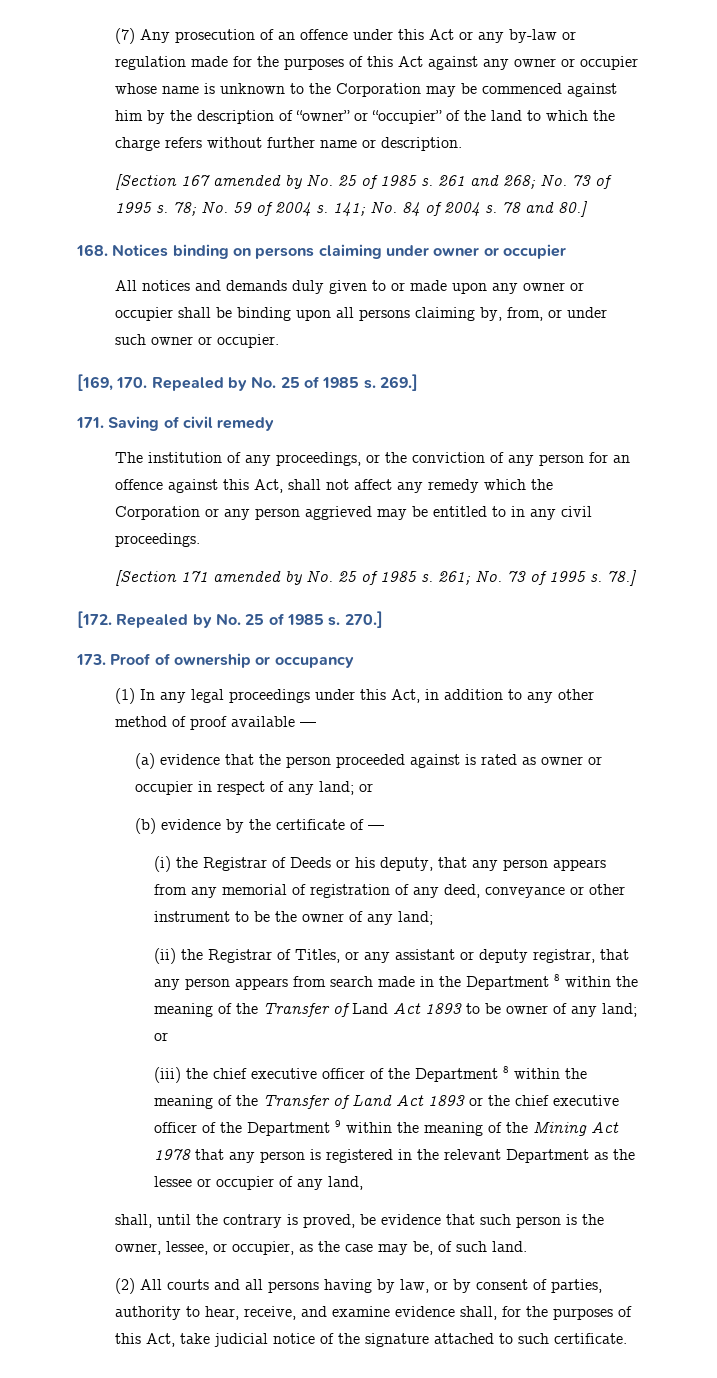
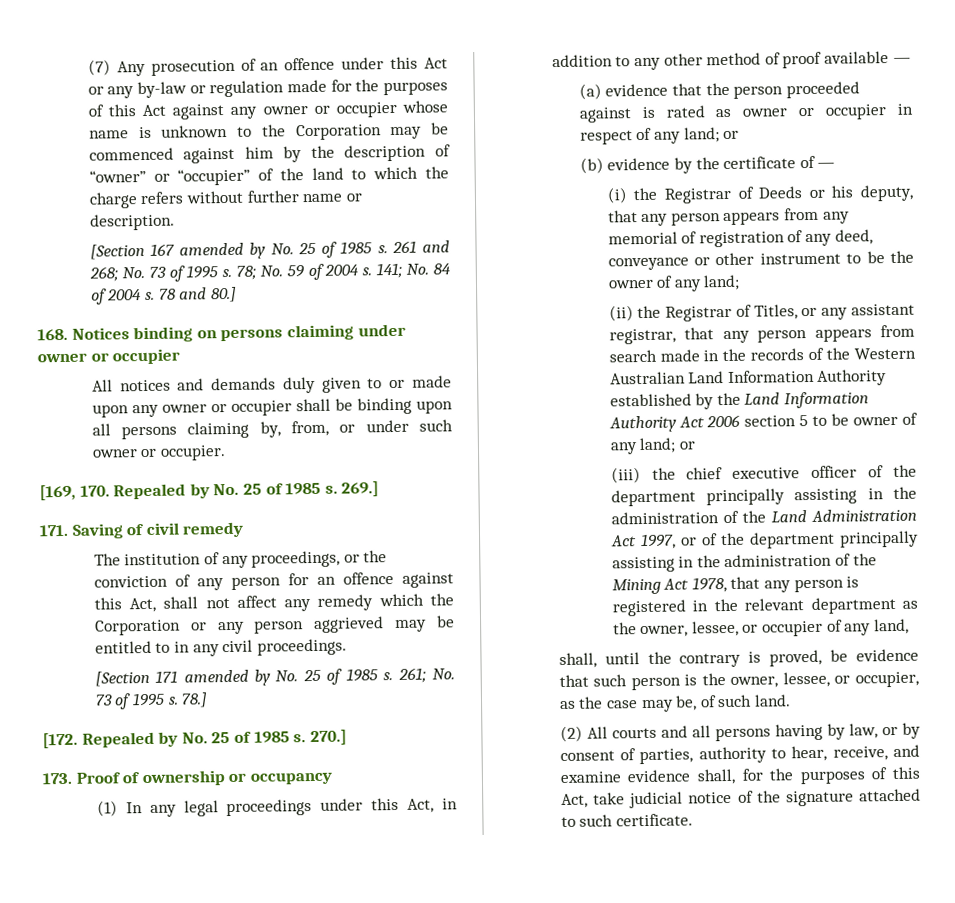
- (ii) the Registrar of Titles, or any assistant or deputy registrar, that any person appears from search made in the Department 8 within the meaning of the Transfer of Land Act 1893 to be owner of any land; or
+ (ii) the Registrar of Titles, or any assistant registrar, that any person appears from search made in the records of the Western Australian Land Information Authority established by the Land Information Authority Act 2006 section 5 to be owner of any land; or
- (iii) the chief executive officer of the Department 8 within the meaning of the Transfer of Land Act 1893 or the chief executive officer of the Department 9 within the meaning of the Mining Act 1978 that any person is registered in the relevant Department as the lessee or occupier of any land,
+ (iii) the chief executive officer of the department principally assisting in the administration of the Land Administration Act 1997, or of the department principally assisting in the administration of the Mining Act 1978, that any person is registered in the relevant department as the owner, lessee, or occupier of any land,

